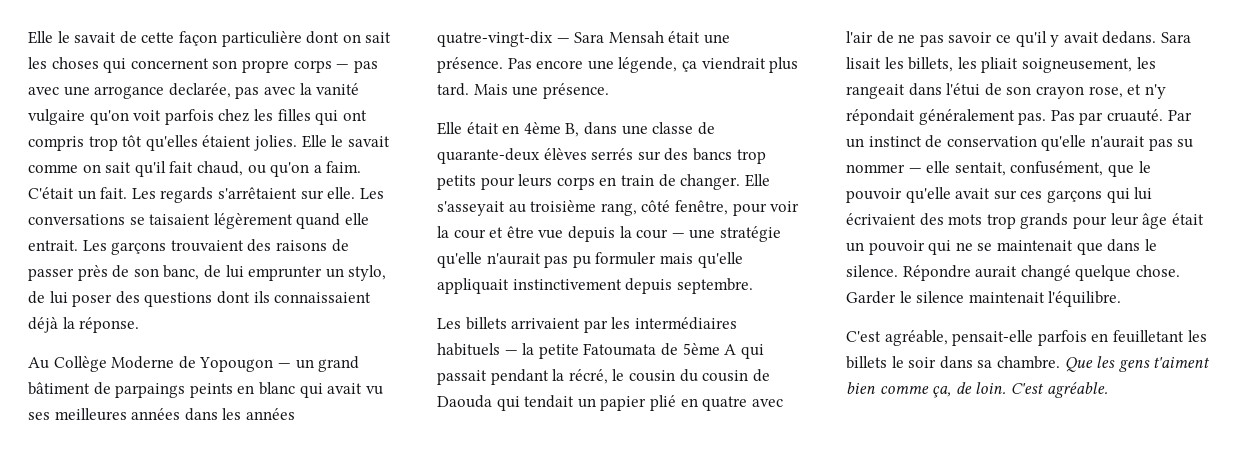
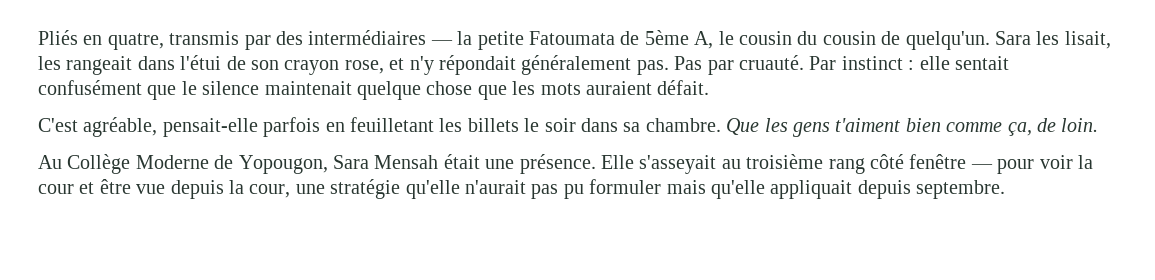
- Elle le savait de cette façon particulière dont on sait les choses qui concernent son propre corps — pas avec une arrogance declarée, pas avec la vanité vulgaire qu'on voit parfois chez les filles qui ont compris trop tôt qu'elles étaient jolies. Elle le savait comme on sait qu'il fait chaud, ou qu'on a faim. C'était un fait. Les regards s'arrêtaient sur elle. Les conversations se taisaient légèrement quand elle entrait. Les garçons trouvaient des raisons de passer près de son banc, de lui emprunter un stylo, de lui poser des questions dont ils connaissaient déjà la réponse.
- Au Collège Moderne de Yopougon — un grand bâtiment de parpaings peints en blanc qui avait vu ses meilleures années dans les années quatre-vingt-dix — Sara Mensah était une présence. Pas encore une légende, ça viendrait plus tard. Mais une présence.
- Elle était en 4ème B, dans une classe de quarante-deux élèves serrés sur des bancs trop petits pour leurs corps en train de changer. Elle s'asseyait au troisième rang, côté fenêtre, pour voir la cour et être vue depuis la cour — une stratégie qu'elle n'aurait pas pu formuler mais qu'elle appliquait instinctivement depuis septembre.
- Les billets arrivaient par les intermédiaires habituels — la petite Fatoumata de 5ème A qui passait pendant la récré, le cousin du cousin de Daouda qui tendait un papier plié en quatre avec l'air de ne pas savoir ce qu'il y avait dedans. Sara lisait les billets, les pliait soigneusement, les rangeait dans l'étui de son crayon rose, et n'y répondait généralement pas.
+ Pliés en quatre, transmis par des intermédiaires — la petite Fatoumata de 5ème A, le cousin du cousin de quelqu'un. Sara les lisait, les rangeait dans l'étui de son crayon rose, et n'y répondait généralement pas.
- Par un instinct de conservation qu'elle n'aurait pas su nommer — elle sentait, confusément, que le pouvoir qu'elle avait sur ces garçons qui lui écrivaient des mots trop grands pour leur âge était un pouvoir qui ne se maintenait que dans le silence. Répondre aurait changé quelque chose. Garder le silence maintenait l'équilibre.
+ Par instinct : elle sentait confusément que le silence maintenait quelque chose que les mots auraient défait.
- Que les gens t'aiment bien comme ça, de loin. C'est agréable.
+ Que les gens t'aiment bien comme ça, de loin.
+ Au Collège Moderne de Yopougon, Sara Mensah était une présence. Elle s'asseyait au troisième rang côté fenêtre — pour voir la cour et être vue depuis la cour, une stratégie qu'elle n'aurait pas pu formuler mais qu'elle appliquait depuis septembre.

